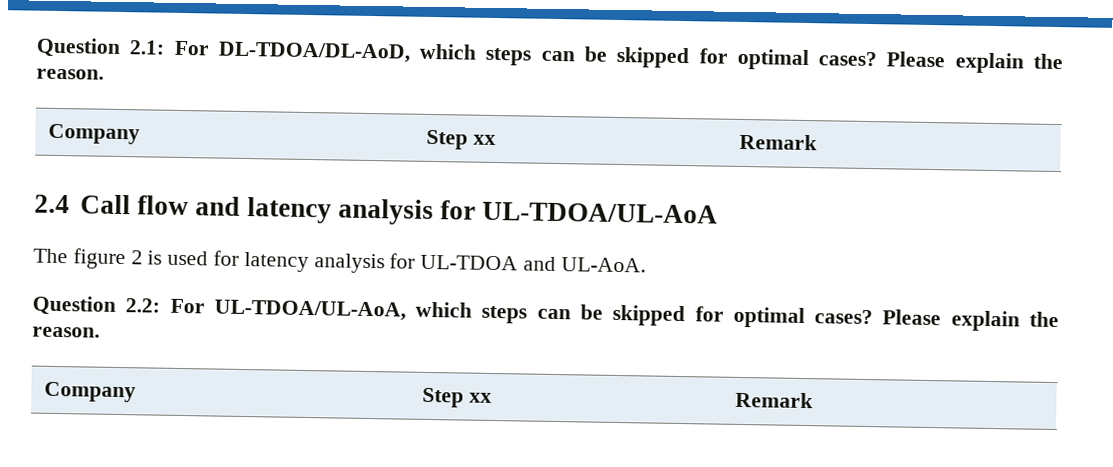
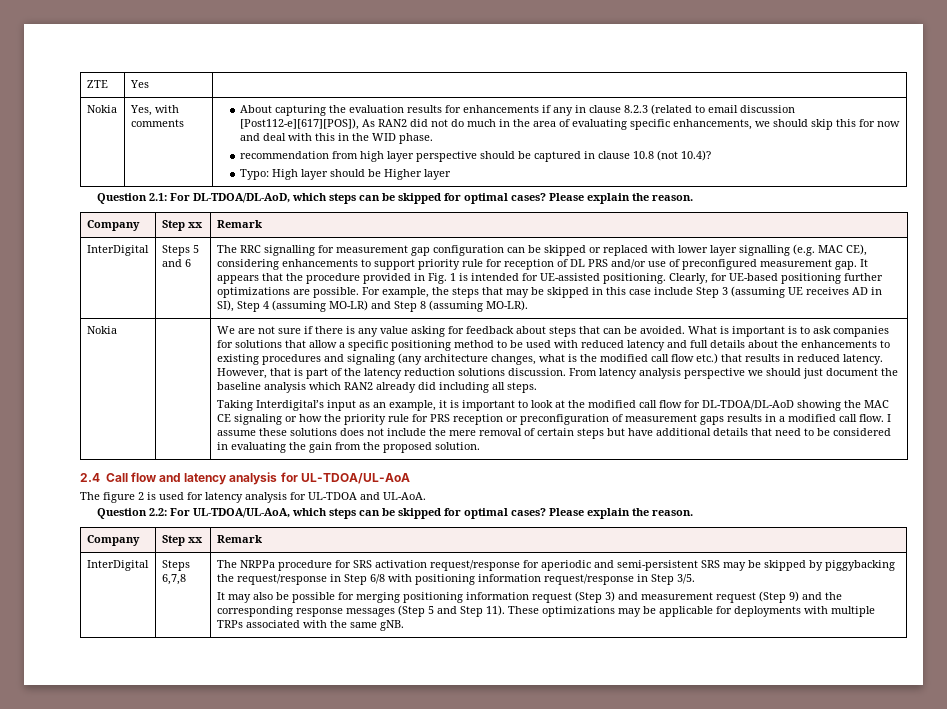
+ ZTE | Yes |
+ Nokia | Yes, with comments | About capturing the evaluation results for enhancements if any in clause 8.2.3 (related to email discussion [Post112-e][617][POS]), As RAN2 did not do much in the area of evaluating specific enhancements, we should skip this for now and deal with this in the WID phase.
+ recommendation from high layer perspective should be captured in clause 10.8 (not 10.4)?
+ Typo: High layer should be Higher layer
+ InterDigital | Steps 5 and 6 | The RRC signalling for measurement gap configuration can be skipped or replaced with lower layer signalling (e.g. MAC CE), considering enhancements to support priority rule for reception of DL PRS and/or use of preconfigured measurement gap. It appears that the procedure provided in Fig. 1 is intended for UE-assisted positioning. Clearly, for UE-based positioning further optimizations are possible. For example, the steps that may be skipped in this case include Step 3 (assuming UE receives AD in SI), Step 4 (assuming MO-LR) and Step 8 (assuming MO-LR).
+ Nokia | | We are not sure if there is any value asking for feedback about steps that can be avoided. What is important is to ask companies for solutions that allow a specific positioning method to be used with reduced latency and full details about the enhancements to existing procedures and signaling (any architecture changes, what is the modified call flow etc.) that results in reduced latency. However, that is part of the latency reduction solutions discussion. From latency analysis perspective we should just document the baseline analysis which RAN2 already did including all steps.
+ Taking Interdigital’s input as an example, it is important to look at the modified call flow for DL-TDOA/DL-AoD showing the MAC CE signaling or how the priority rule for PRS reception or preconfiguration of measurement gaps results in a modified call flow. I assume these solutions does not include the mere removal of certain steps but have additional details that need to be considered in evaluating the gain from the proposed solution.
+ InterDigital | Steps 6,7,8 | The NRPPa procedure for SRS activation request/response for aperiodic and semi-persistent SRS may be skipped by piggybacking the request/response in Step 6/8 with positioning information request/response in Step 3/5.
+ It may also be possible for merging positioning information request (Step 3) and measurement request (Step 9) and the corresponding response messages (Step 5 and Step 11). These optimizations may be applicable for deployments with multiple TRPs associated with the same gNB.

